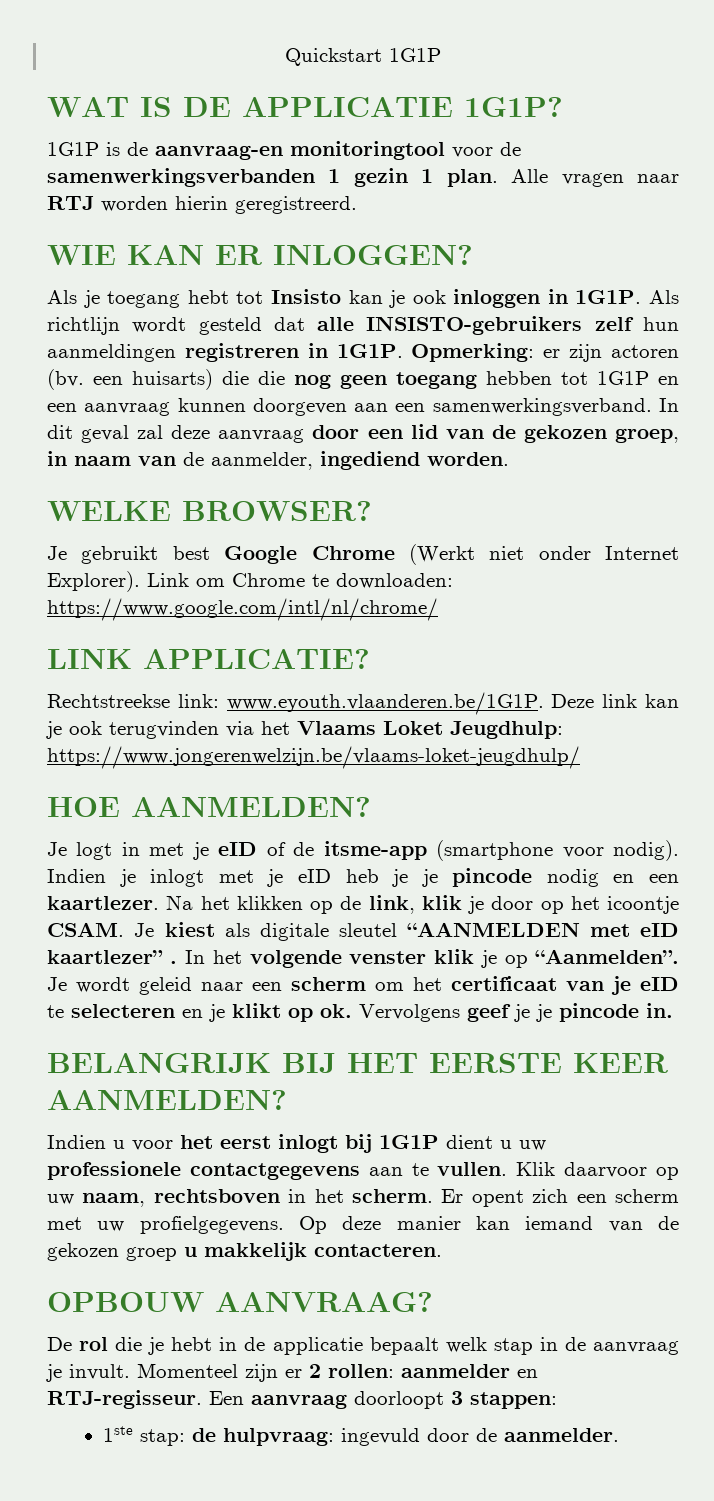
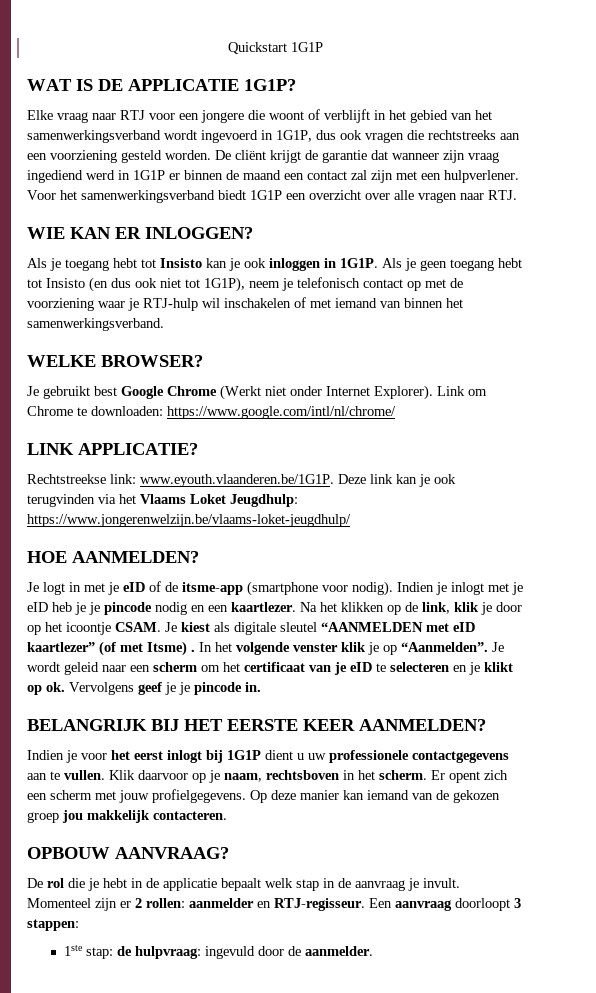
- 1G1P is de aanvraag-en monitoringtool voor de samenwerkingsverbanden 1 gezin 1 plan. Alle vragen naar RTJ worden hierin geregistreerd.
+ Elke vraag naar RTJ voor een jongere die woont of verblijft in het gebied van het samenwerkingsverband wordt ingevoerd in 1G1P, dus ook vragen die rechtstreeks aan een voorziening gesteld worden. De cliënt krijgt de garantie dat wanneer zijn vraag ingediend werd in 1G1P er binnen de maand een contact zal zijn met een hulpverlener. Voor het samenwerkingsverband biedt 1G1P een overzicht over alle vragen naar RTJ.
- Als richtlijn wordt gesteld dat alle INSISTO-gebruikers zelf hun aanmeldingen registreren in 1G1P. Opmerking: er zijn actoren (bv. een huisarts) die die nog geen toegang hebben tot 1G1P en een aanvraag kunnen doorgeven aan een samenwerkingsverband. In dit geval zal deze aanvraag door een lid van de gekozen groep, in naam van de aanmelder, ingediend worden.
+ Als je geen toegang hebt tot Insisto (en dus ook niet tot 1G1P), neem je telefonisch contact op met de voorziening waar je RTJ-hulp wil inschakelen of met iemand van binnen het samenwerkingsverband.
- Je kiest als digitale sleutel “AANMELDEN met eID kaartlezer” .
+ Je kiest als digitale sleutel “AANMELDEN met eID kaartlezer” (of met Itsme) .
- Indien u voor het eerst inlogt bij 1G1P dient u uw professionele contactgegevens aan te vullen.
+ Indien je voor het eerst inlogt bij 1G1P dient u uw professionele contactgegevens aan te vullen.
- Klik daarvoor op uw naam, rechtsboven in het scherm.
+ Klik daarvoor op je naam, rechtsboven in het scherm.
- Er opent zich een scherm met uw profielgegevens.
+ Er opent zich een scherm met jouw profielgegevens.
- Op deze manier kan iemand van de gekozen groep u makkelijk contacteren.
+ Op deze manier kan iemand van de gekozen groep jou makkelijk contacteren.

